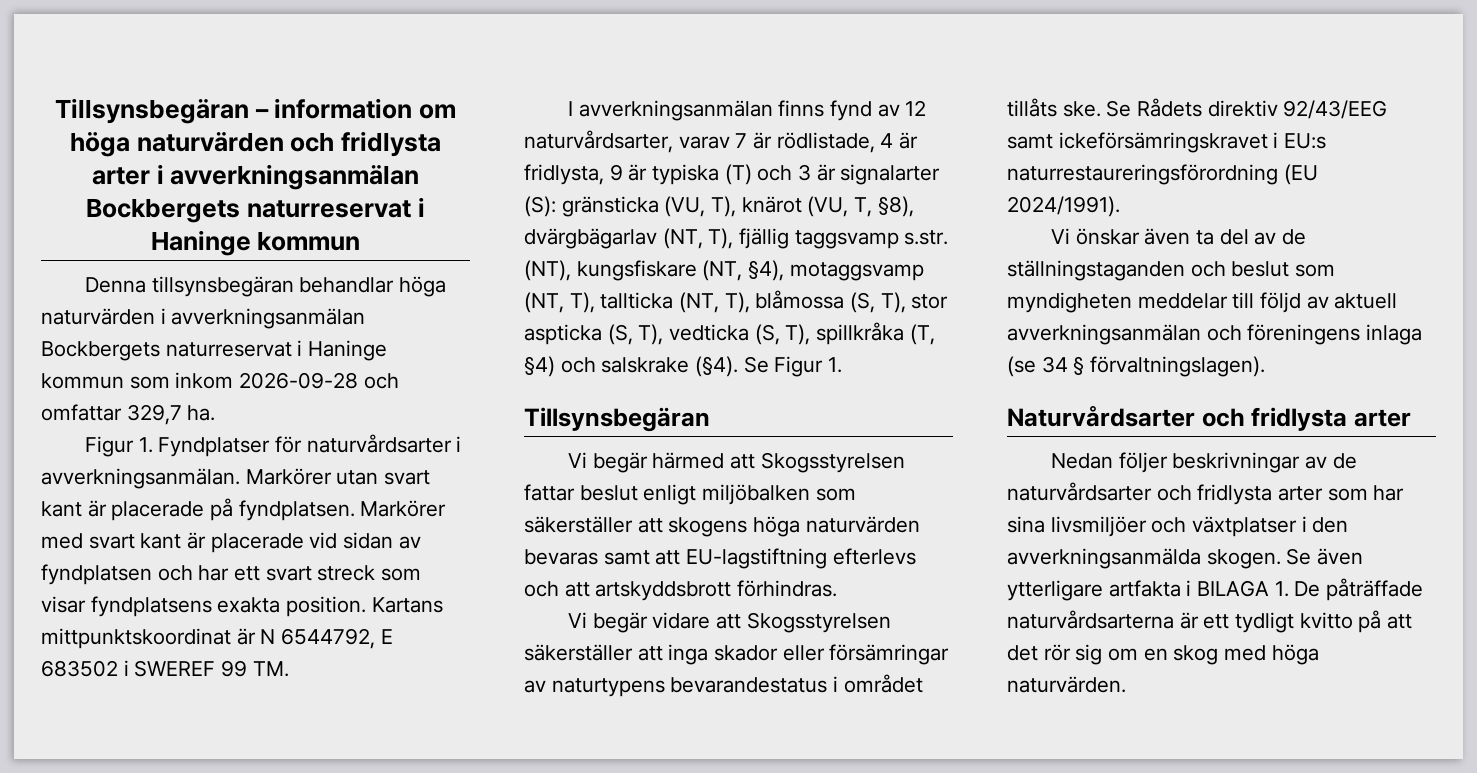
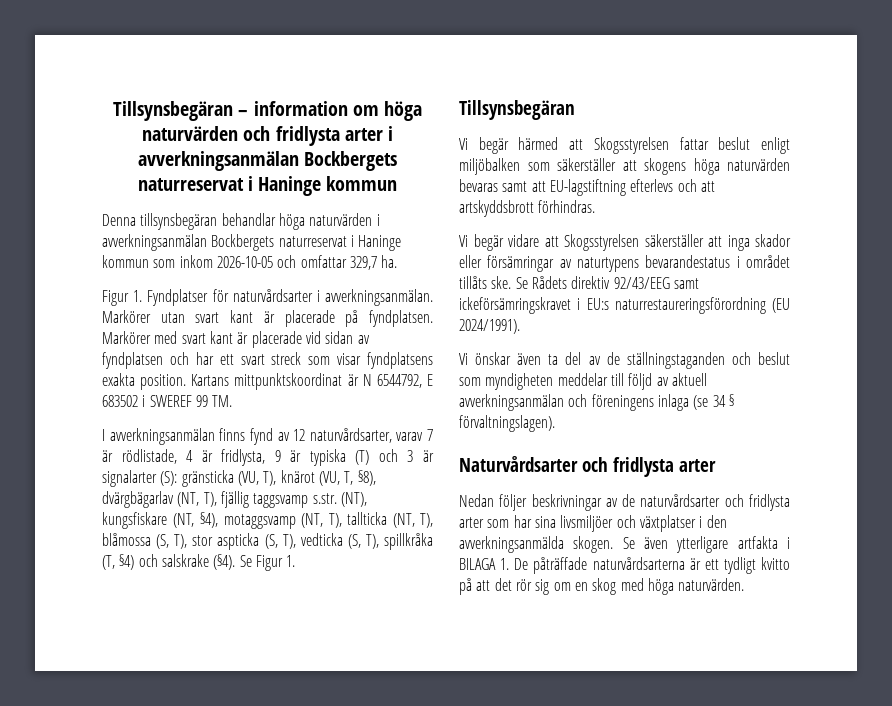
- Denna tillsynsbegäran behandlar höga naturvärden i avverkningsanmälan Bockbergets naturreservat i Haninge kommun som inkom 2026-09-28 och omfattar 329,7 ha.
+ Denna tillsynsbegäran behandlar höga naturvärden i avverkningsanmälan Bockbergets naturreservat i Haninge kommun som inkom 2026-10-05 och omfattar 329,7 ha.

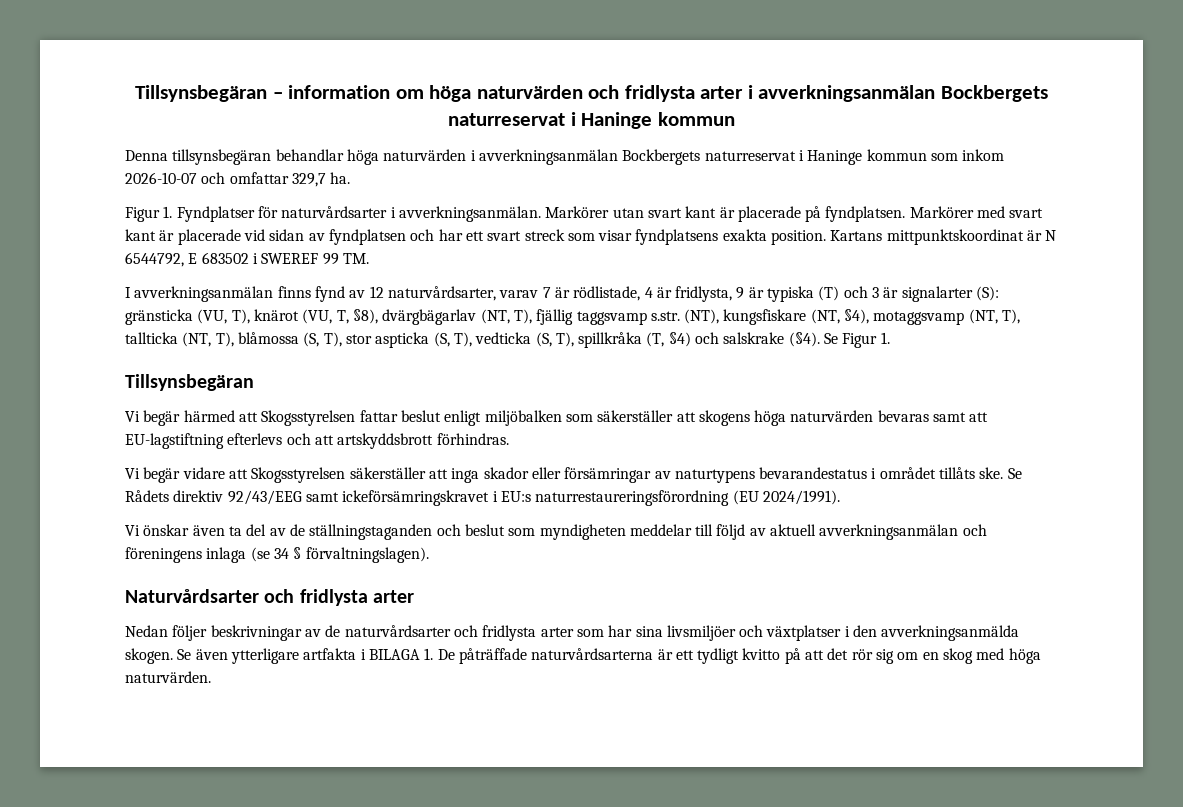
- Denna tillsynsbegäran behandlar höga naturvärden i avverkningsanmälan Bockbergets naturreservat i Haninge kommun som inkom 2026-10-05 och omfattar 329,7 ha.
+ Denna tillsynsbegäran behandlar höga naturvärden i avverkningsanmälan Bockbergets naturreservat i Haninge kommun som inkom 2026-10-07 och omfattar 329,7 ha.

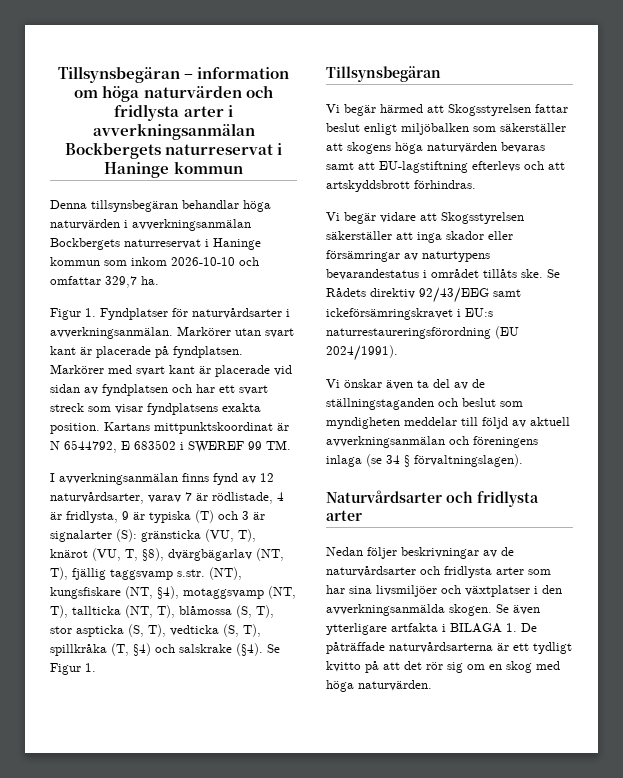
- Denna tillsynsbegäran behandlar höga naturvärden i avverkningsanmälan Bockbergets naturreservat i Haninge kommun som inkom 2026-10-07 och omfattar 329,7 ha.
+ Denna tillsynsbegäran behandlar höga naturvärden i avverkningsanmälan Bockbergets naturreservat i Haninge kommun som inkom 2026-10-10 och omfattar 329,7 ha.

